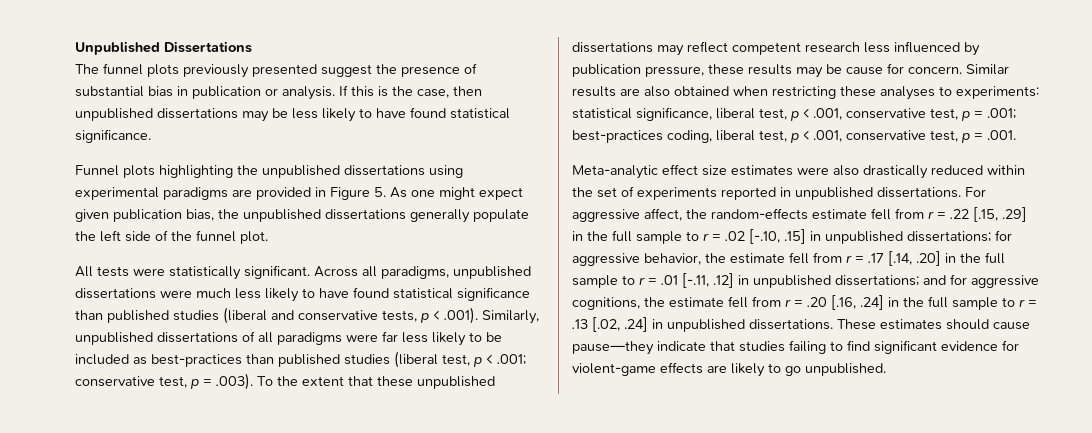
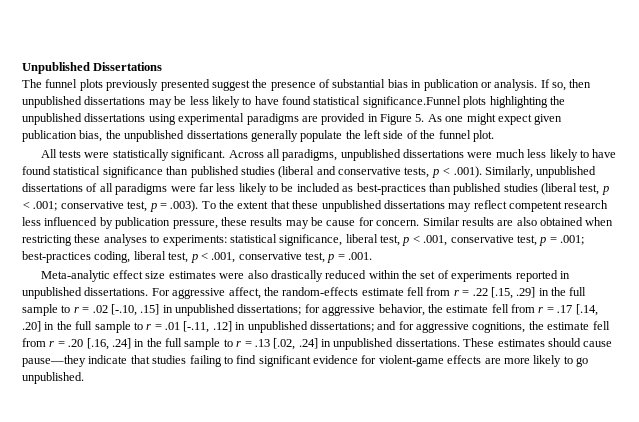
- If this is the case, then unpublished dissertations may be less likely to have found statistical significance.
- Funnel plots highlighting the unpublished dissertations using experimental paradigms are provided in Figure 5. As one might expect given publication bias, the unpublished dissertations generally populate the left side of the funnel plot.
+ If so, then unpublished dissertations may be less likely to have found statistical significance.Funnel plots highlighting the unpublished dissertations using experimental paradigms are provided in Figure 5. As one might expect given publication bias, the unpublished dissertations generally populate the left side of the funnel plot.
- These estimates should cause pause—they indicate that studies failing to find significant evidence for violent-game effects are likely to go unpublished.
+ These estimates should cause pause—they indicate that studies failing to find significant evidence for violent-game effects are more likely to go unpublished.

